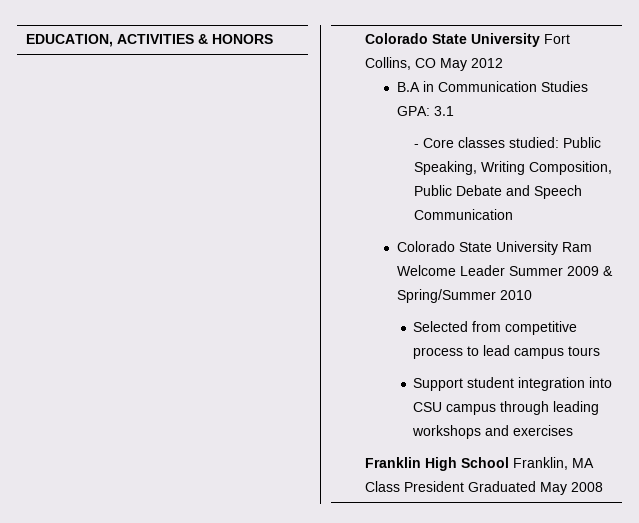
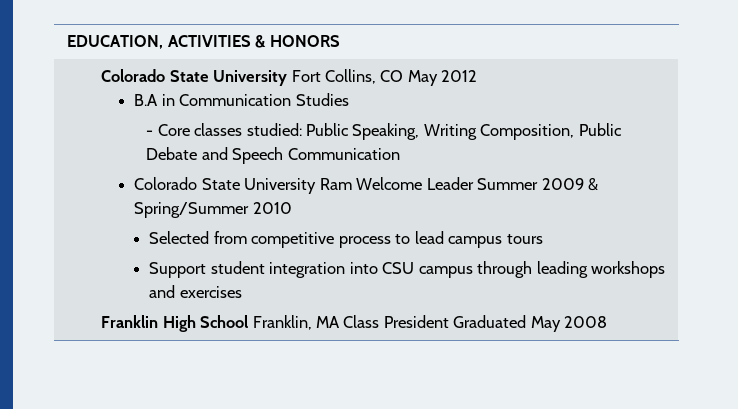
- B.A in Communication Studies GPA: 3.1
+ B.A in Communication Studies

